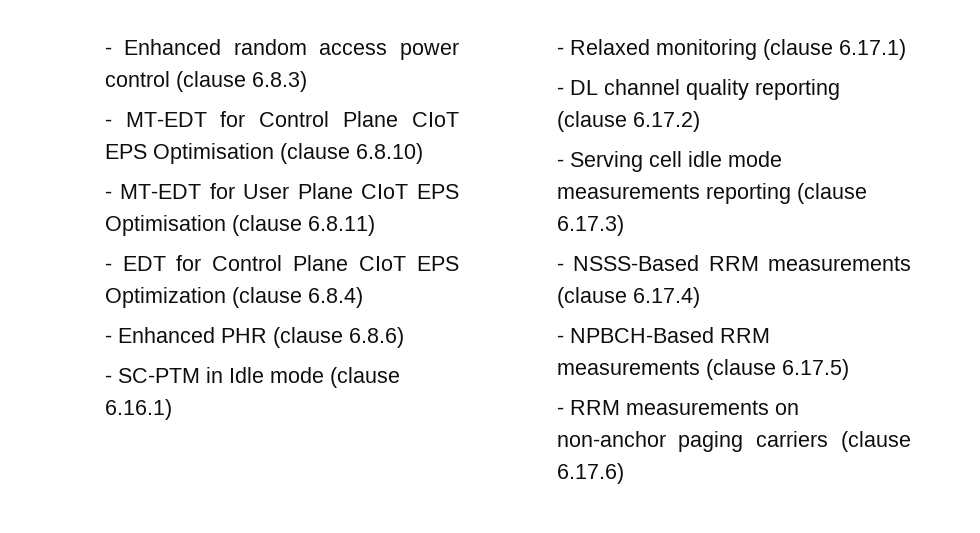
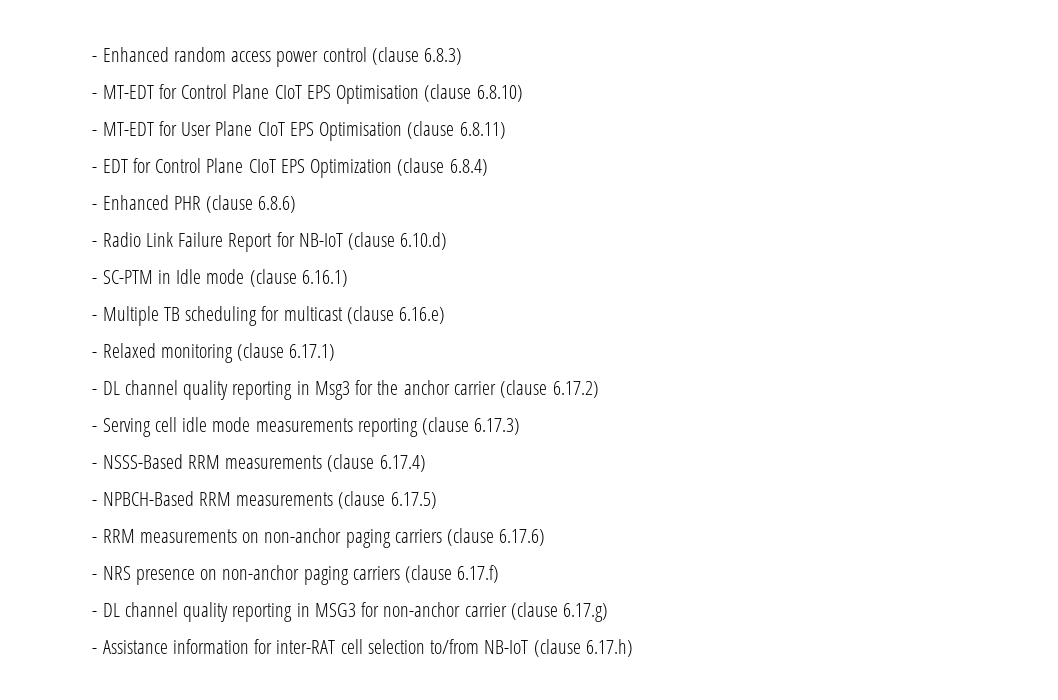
+ - Radio Link Failure Report for NB-IoT (clause 6.10.d)
+ - Multiple TB scheduling for multicast (clause 6.16.e)
- - DL channel quality reporting (clause 6.17.2)
+ - DL channel quality reporting in Msg3 for the anchor carrier (clause 6.17.2)
+ - NRS presence on non-anchor paging carriers (clause 6.17.f)
+ - DL channel quality reporting in MSG3 for non-anchor carrier (clause 6.17.g)
+ - Assistance information for inter-RAT cell selection to/from NB-IoT (clause 6.17.h)

